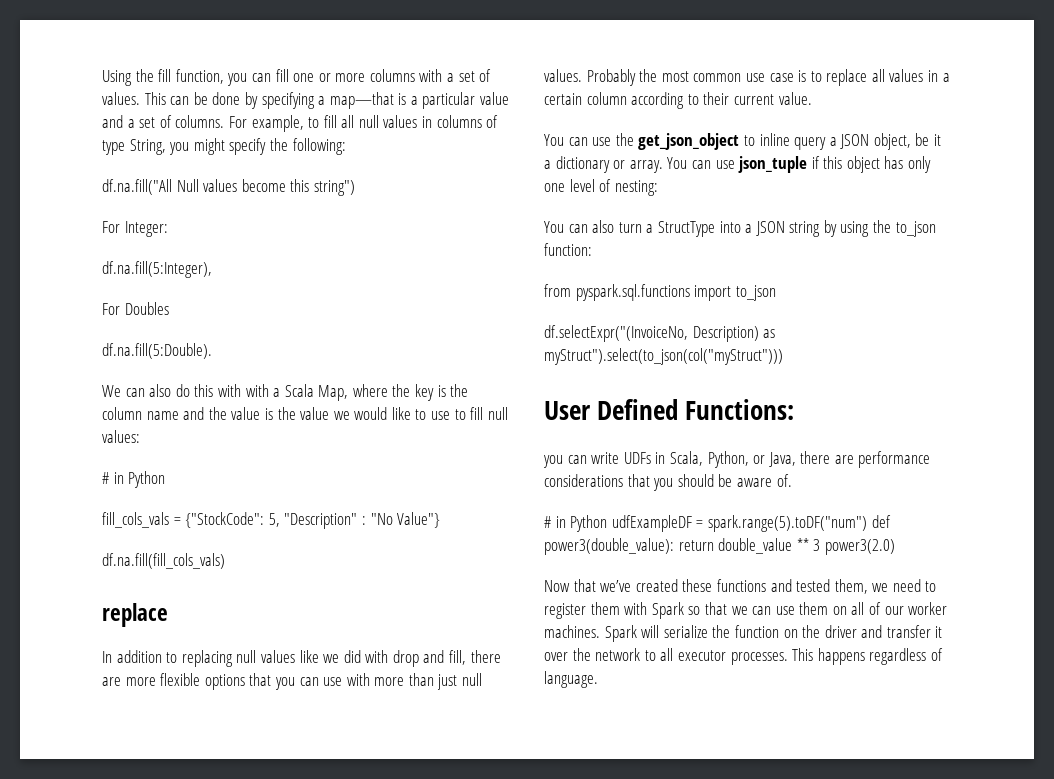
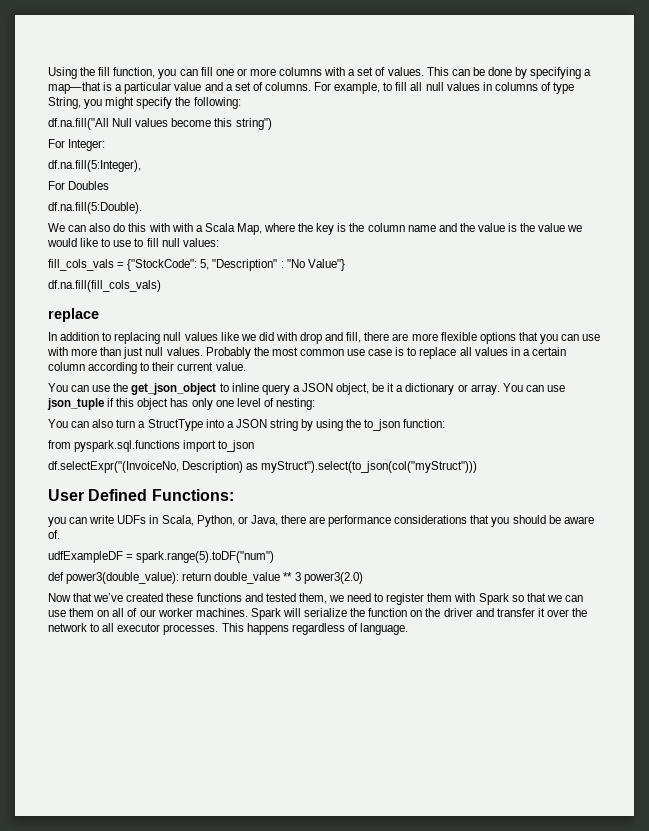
  We can also do this with with a Scala Map, where the key is the column name and the value is the value we would like to use to fill null values:
- # in Python
- # in Python udfExampleDF = spark.range(5).toDF("num") def power3(double_value): return double_value ** 3 power3(2.0)
+ udfExampleDF = spark.range(5).toDF("num")
+ def power3(double_value): return double_value ** 3 power3(2.0)

